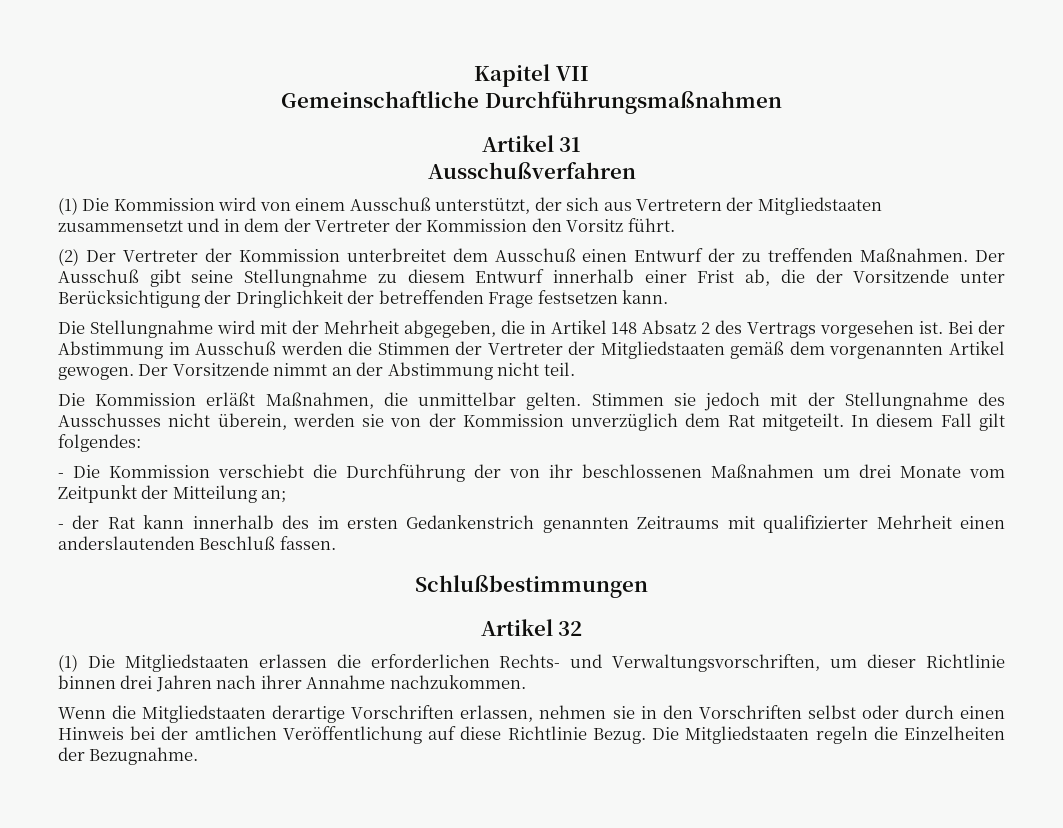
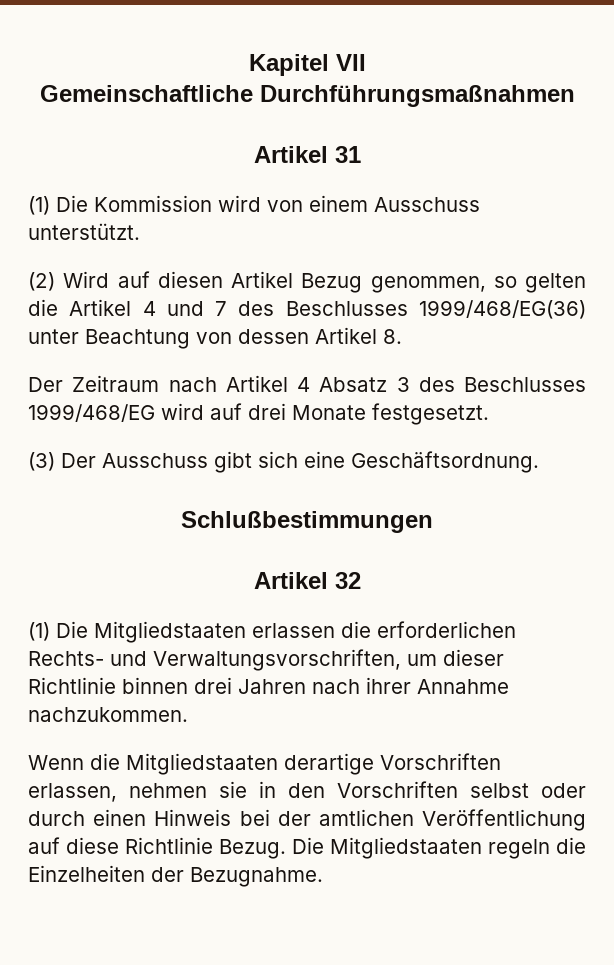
- Ausschußverfahren
- (1) Die Kommission wird von einem Ausschuß unterstützt, der sich aus Vertretern der Mitgliedstaaten zusammensetzt und in dem der Vertreter der Kommission den Vorsitz führt.
- (2) Der Vertreter der Kommission unterbreitet dem Ausschuß einen Entwurf der zu treffenden Maßnahmen. Der Ausschuß gibt seine Stellungnahme zu diesem Entwurf innerhalb einer Frist ab, die der Vorsitzende unter Berücksichtigung der Dringlichkeit der betreffenden Frage festsetzen kann.
- Die Stellungnahme wird mit der Mehrheit abgegeben, die in Artikel 148 Absatz 2 des Vertrags vorgesehen ist. Bei der Abstimmung im Ausschuß werden die Stimmen der Vertreter der Mitgliedstaaten gemäß dem vorgenannten Artikel gewogen. Der Vorsitzende nimmt an der Abstimmung nicht teil.
- Die Kommission erläßt Maßnahmen, die unmittelbar gelten. Stimmen sie jedoch mit der Stellungnahme des Ausschusses nicht überein, werden sie von der Kommission unverzüglich dem Rat mitgeteilt. In diesem Fall gilt folgendes:
- - Die Kommission verschiebt die Durchführung der von ihr beschlossenen Maßnahmen um drei Monate vom Zeitpunkt der Mitteilung an;
- - der Rat kann innerhalb des im ersten Gedankenstrich genannten Zeitraums mit qualifizierter Mehrheit einen anderslautenden Beschluß fassen.
+ (1) Die Kommission wird von einem Ausschuss unterstützt.
+ (2) Wird auf diesen Artikel Bezug genommen, so gelten die Artikel 4 und 7 des Beschlusses 1999/468/EG(36) unter Beachtung von dessen Artikel 8.
+ Der Zeitraum nach Artikel 4 Absatz 3 des Beschlusses 1999/468/EG wird auf drei Monate festgesetzt.
+ (3) Der Ausschuss gibt sich eine Geschäftsordnung.

